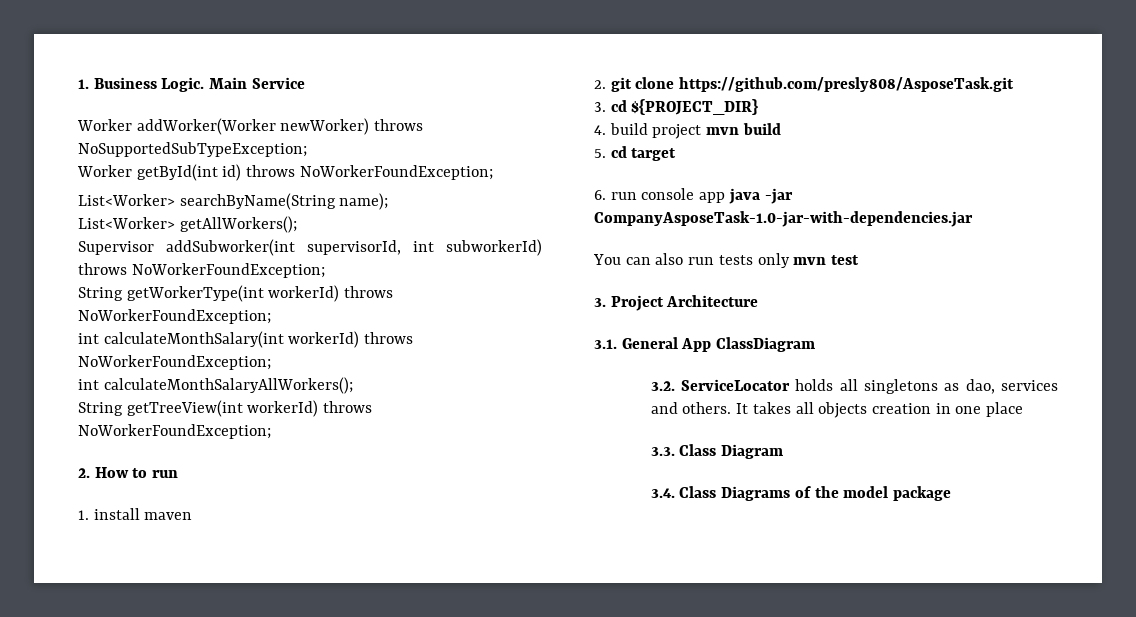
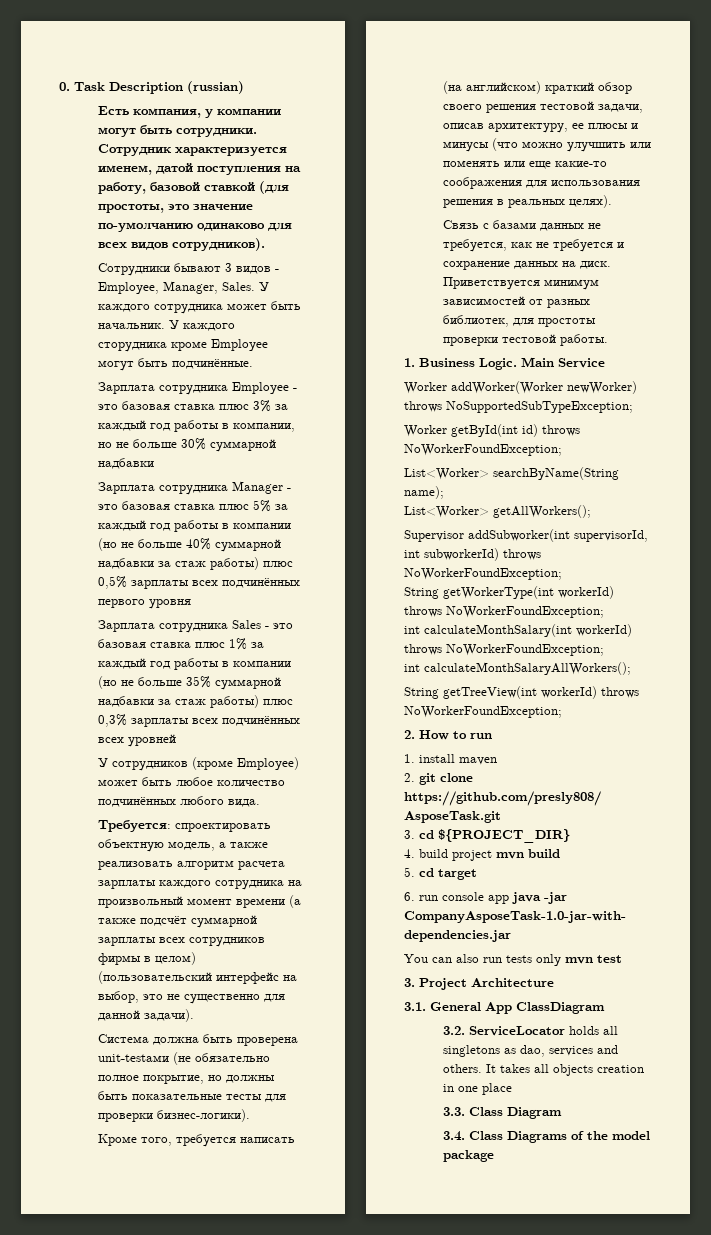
+ 0. Task Description (russian)
+ Есть компания, у компании могут быть сотрудники. Сотрудник характеризуется именем, датой поступления на работу, базовой ставкой (для простоты, это значение по-умолчанию одинаково для всех видов сотрудников).
+ Сотрудники бывают 3 видов - Employee, Manager, Sales. У каждого сотрудника может быть начальник. У каждого сторудника кроме Employee могут быть подчинённые.
+ Зарплата сотрудника Employee - это базовая ставка плюс 3% за каждый год работы в компании, но не больше 30% суммарной надбавки
+ Зарплата сотрудника Manager - это базовая ставка плюс 5% за каждый год работы в компании (но не больше 40% суммарной надбавки за стаж работы) плюс 0,5% зарплаты всех подчинённых первого уровня
+ Зарплата сотрудника Sales - это базовая ставка плюс 1% за каждый год работы в компании (но не больше 35% суммарной надбавки за стаж работы) плюс 0,3% зарплаты всех подчинённых всех уровней
+ У сотрудников (кроме Employee) может быть любое количество подчинённых любого вида.
+ Требуется: спроектировать объектную модель, а также реализовать алгоритм расчета зарплаты каждого сотрудника на произвольный момент времени (а также подсчёт суммарной зарплаты всех сотрудников фирмы в целом) (пользовательский интерфейс на выбор, это не существенно для данной задачи).
+ Система должна быть проверена unit-testами (не обязательно полное покрытие, но должны быть показательные тесты для проверки бизнес-логики).
+ Кроме того, требуется написать (на английском) краткий обзор своего решения тестовой задачи, описав архитектуру, ее плюсы и минусы (что можно улучшить или поменять или еще какие-то соображения для использования решения в реальных целях).
+ Связь с базами данных не требуется, как не требуется и сохранение данных на диск. Приветствуется минимум зависимостей от разных библиотек, для простоты проверки тестовой работы.

